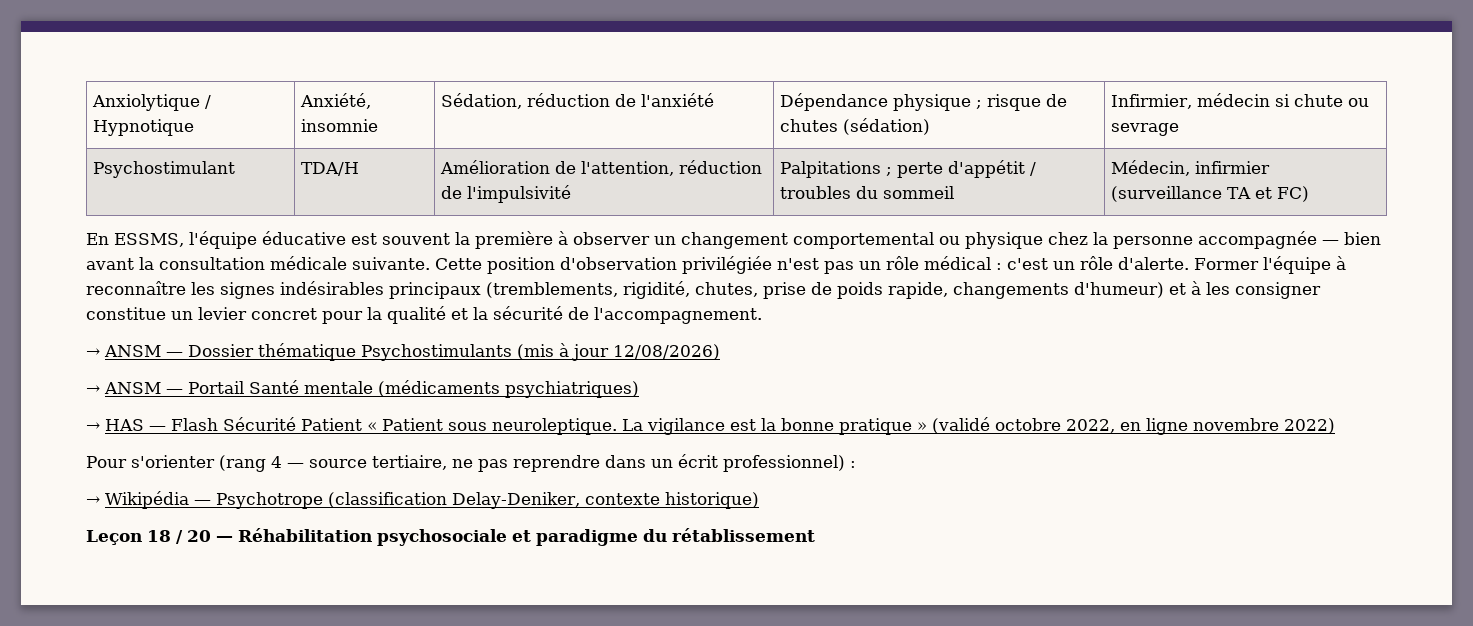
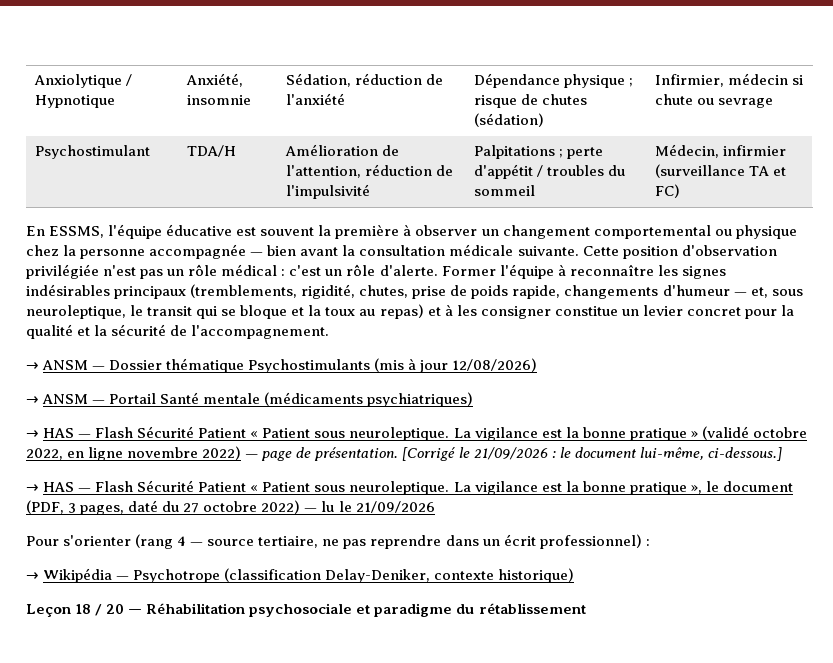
- Former l'équipe à reconnaître les signes indésirables principaux (tremblements, rigidité, chutes, prise de poids rapide, changements d'humeur) et à les consigner constitue un levier concret pour la qualité et la sécurité de l'accompagnement.
+ Former l'équipe à reconnaître les signes indésirables principaux (tremblements, rigidité, chutes, prise de poids rapide, changements d'humeur — et, sous neuroleptique, le transit qui se bloque et la toux au repas) et à les consigner constitue un levier concret pour la qualité et la sécurité de l'accompagnement.
- La vigilance est la bonne pratique » (validé octobre 2022, en ligne novembre 2022)
+ La vigilance est la bonne pratique » (validé octobre 2022, en ligne novembre 2022) — page de présentation. [Corrigé le 21/09/2026 : le document lui-même, ci-dessous.]
+ → HAS — Flash Sécurité Patient « Patient sous neuroleptique. La vigilance est la bonne pratique », le document (PDF, 3 pages, daté du 27 octobre 2022) — lu le 21/09/2026

